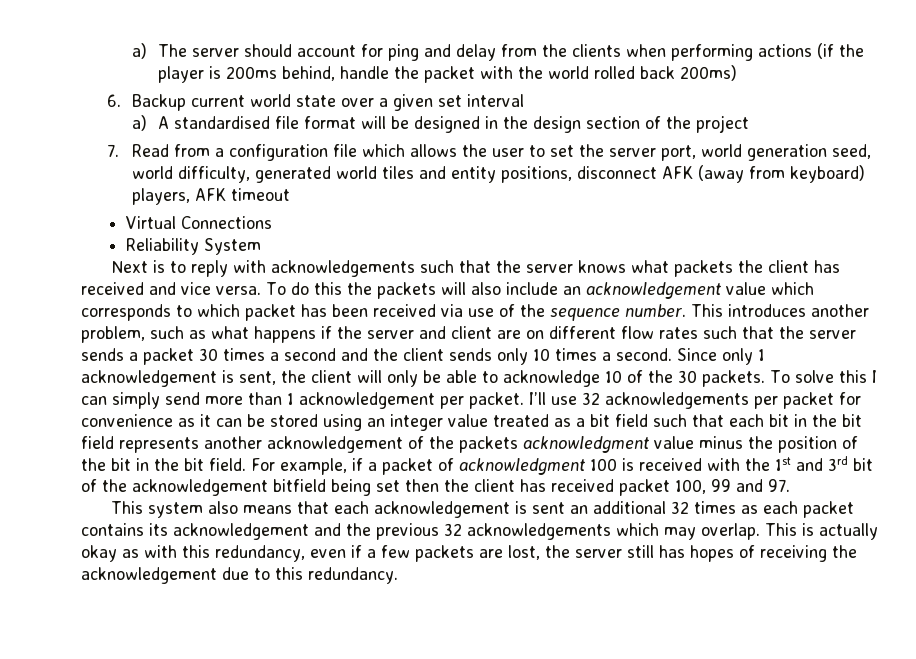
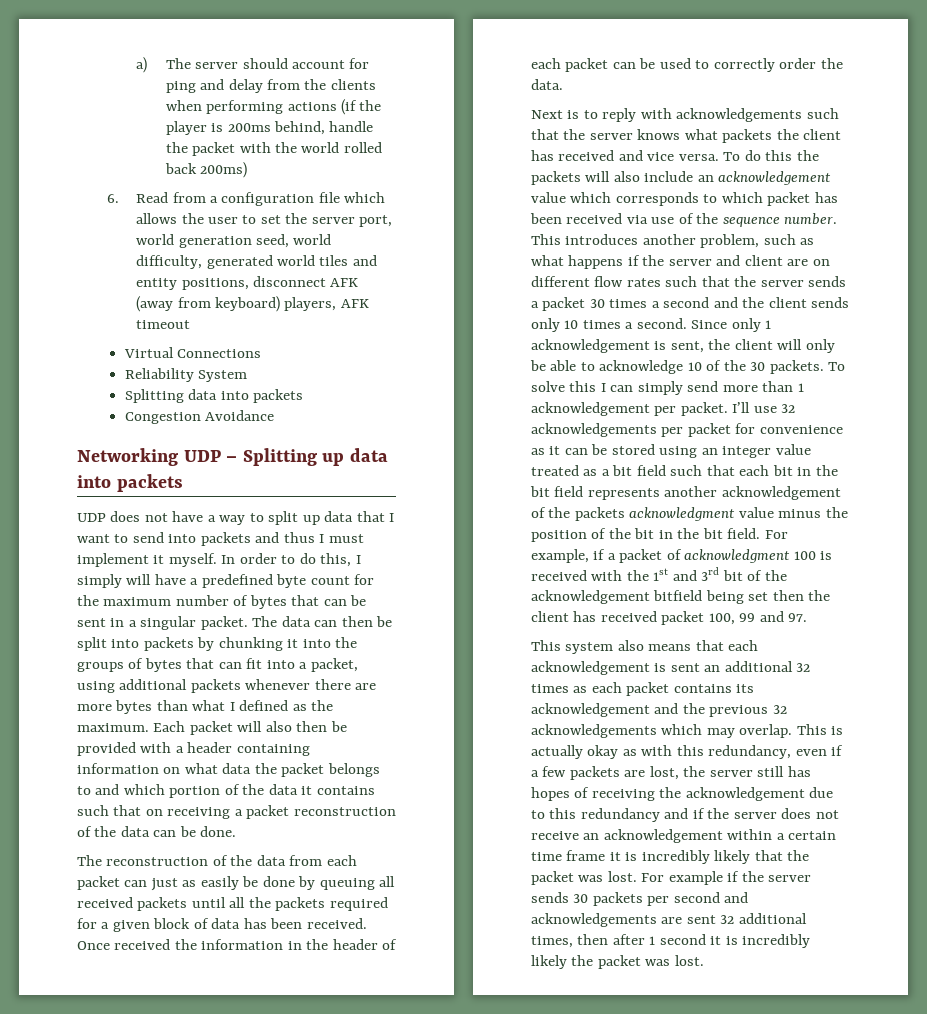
- 6. Backup current world state over a given set interval
- a) A standardised file format will be designed in the design section of the project
- 7. Read from a configuration file which allows the user to set the server port, world generation seed, world difficulty, generated world tiles and entity positions, disconnect AFK (away from keyboard) players, AFK timeout
+ 6. Read from a configuration file which allows the user to set the server port, world generation seed, world difficulty, generated world tiles and entity positions, disconnect AFK (away from keyboard) players, AFK timeout
+ Splitting data into packets
+ Congestion Avoidance
+ Networking UDP – Splitting up data into packets
+ UDP does not have a way to split up data that I want to send into packets and thus I must implement it myself. In order to do this, I simply will have a predefined byte count for the maximum number of bytes that can be sent in a singular packet. The data can then be split into packets by chunking it into the groups of bytes that can fit into a packet, using additional packets whenever there are more bytes than what I defined as the maximum. Each packet will also then be provided with a header containing information on what data the packet belongs to and which portion of the data it contains such that on receiving a packet reconstruction of the data can be done.
+ The reconstruction of the data from each packet can just as easily be done by queuing all received packets until all the packets required for a given block of data has been received. Once received the information in the header of each packet can be used to correctly order the data.
- This is actually okay as with this redundancy, even if a few packets are lost, the server still has hopes of receiving the acknowledgement due to this redundancy.
+ This is actually okay as with this redundancy, even if a few packets are lost, the server still has hopes of receiving the acknowledgement due to this redundancy and if the server does not receive an acknowledgement within a certain time frame it is incredibly likely that the packet was lost. For example if the server sends 30 packets per second and acknowledgements are sent 32 additional times, then after 1 second it is incredibly likely the packet was lost.

